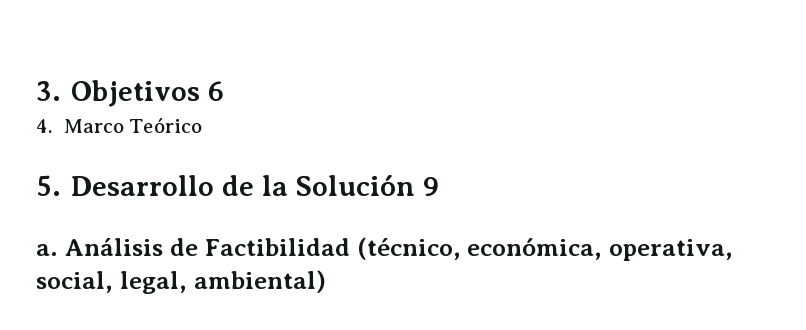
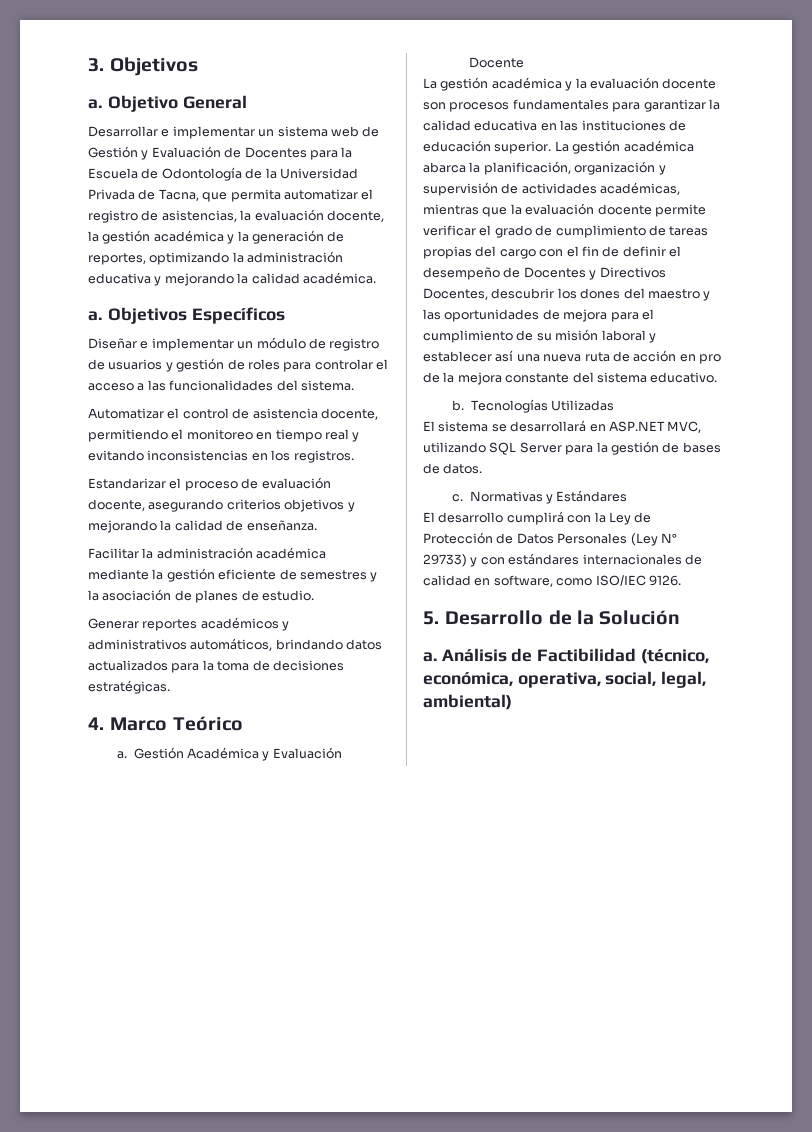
- 3. Objetivos 6
+ 3. Objetivos
+ a. Objetivo General
+ Desarrollar e implementar un sistema web de Gestión y Evaluación de Docentes para la Escuela de Odontología de la Universidad Privada de Tacna, que permita automatizar el registro de asistencias, la evaluación docente, la gestión académica y la generación de reportes, optimizando la administración educativa y mejorando la calidad académica.
+ a. Objetivos Específicos
+ Diseñar e implementar un módulo de registro de usuarios y gestión de roles para controlar el acceso a las funcionalidades del sistema.
+ Automatizar el control de asistencia docente, permitiendo el monitoreo en tiempo real y evitando inconsistencias en los registros.
+ Estandarizar el proceso de evaluación docente, asegurando criterios objetivos y mejorando la calidad de enseñanza.
+ Facilitar la administración académica mediante la gestión eficiente de semestres y la asociación de planes de estudio.
+ Generar reportes académicos y administrativos automáticos, brindando datos actualizados para la toma de decisiones estratégicas.
  4. Marco Teórico
+ a. Gestión Académica y Evaluación Docente
+ La gestión académica y la evaluación docente son procesos fundamentales para garantizar la calidad educativa en las instituciones de educación superior. La gestión académica abarca la planificación, organización y supervisión de actividades académicas, mientras que la evaluación docente permite verificar el grado de cumplimiento de tareas propias del cargo con el fin de definir el desempeño de Docentes y Directivos Docentes, descubrir los dones del maestro y las oportunidades de mejora para el cumplimiento de su misión laboral y establecer así una nueva ruta de acción en pro de la mejora constante del sistema educativo.
+ b. Tecnologías Utilizadas
+ El sistema se desarrollará en ASP.NET MVC, utilizando SQL Server para la gestión de bases de datos.
+ c. Normativas y Estándares
+ El desarrollo cumplirá con la Ley de Protección de Datos Personales (Ley N° 29733) y con estándares internacionales de calidad en software, como ISO/IEC 9126.
- 5. Desarrollo de la Solución 9
+ 5. Desarrollo de la Solución

